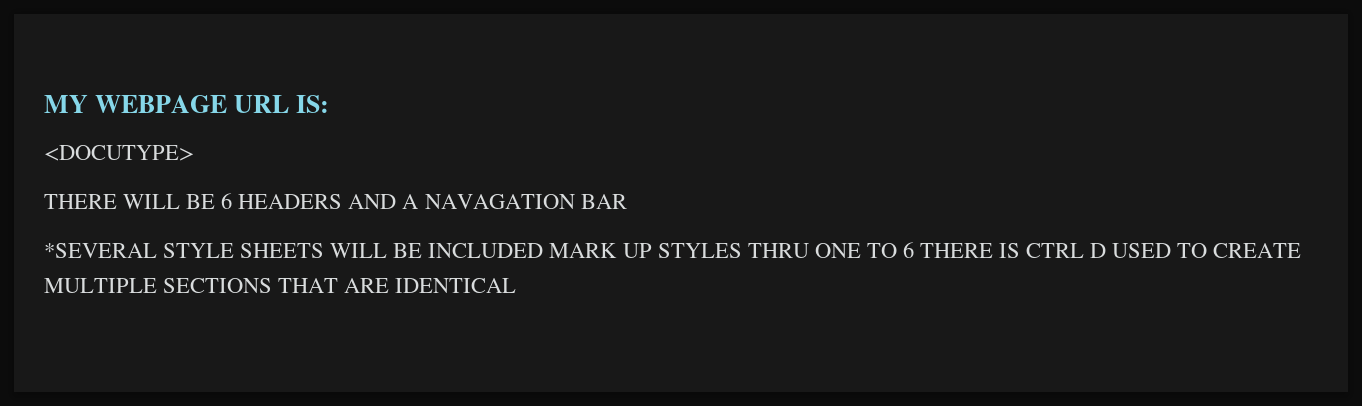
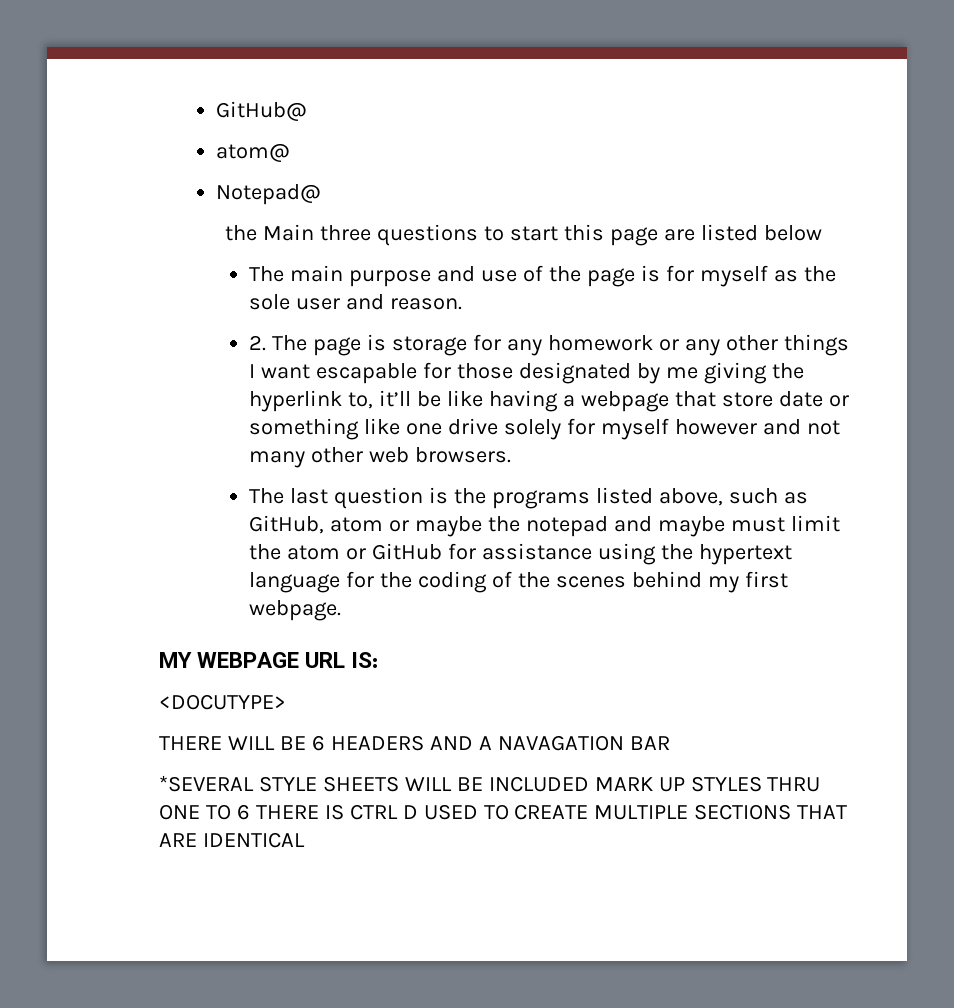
+ GitHub@
+ atom@
+ Notepad@
+ the Main three questions to start this page are listed below
+ The main purpose and use of the page is for myself as the sole user and reason.
+ 2. The page is storage for any homework or any other things I want escapable for those designated by me giving the hyperlink to, it’ll be like having a webpage that store date or something like one drive solely for myself however and not many other web browsers.
+ The last question is the programs listed above, such as GitHub, atom or maybe the notepad and maybe must limit the atom or GitHub for assistance using the hypertext language for the coding of the scenes behind my first webpage.

